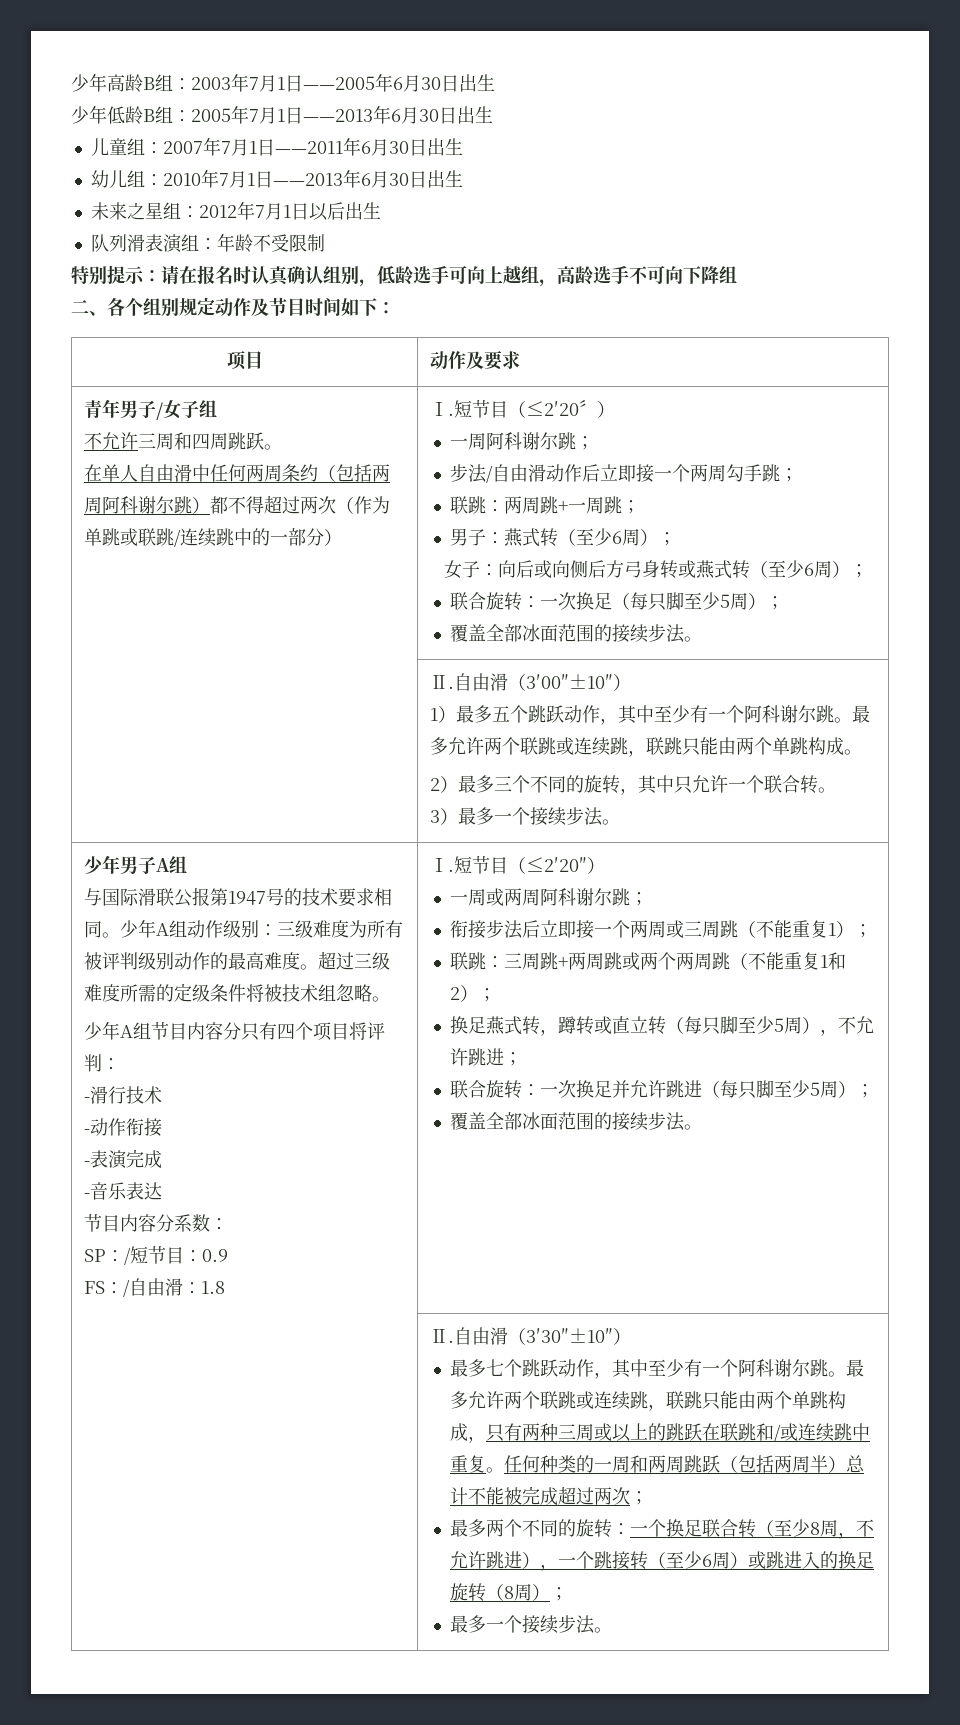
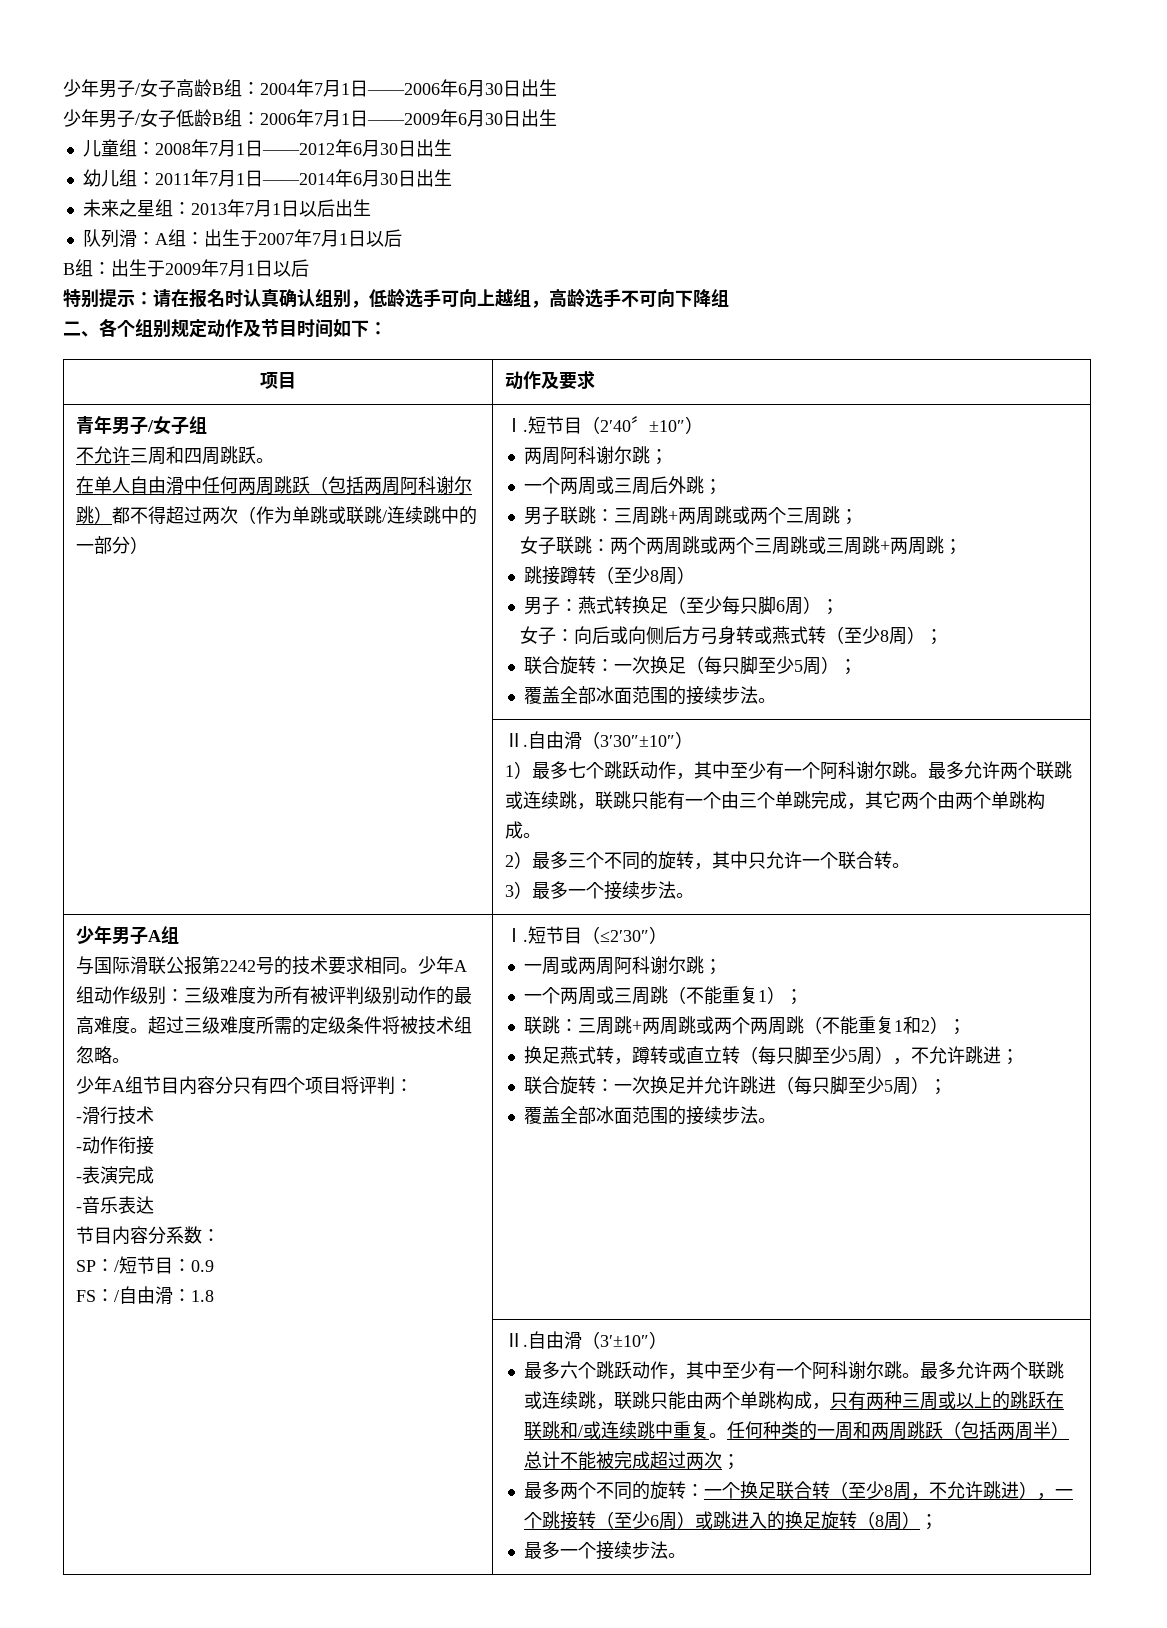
- 少年高龄B组：2003年7月1日——2005年6月30日出生
+ 少年男子/女子高龄B组：2004年7月1日——2006年6月30日出生
- 少年低龄B组：2005年7月1日——2013年6月30日出生
+ 少年男子/女子低龄B组：2006年7月1日——2009年6月30日出生
- 儿童组：2007年7月1日——2011年6月30日出生
+ 儿童组：2008年7月1日——2012年6月30日出生
- 幼儿组：2010年7月1日——2013年6月30日出生
+ 幼儿组：2011年7月1日——2014年6月30日出生
- 未来之星组：2012年7月1日以后出生
+ 未来之星组：2013年7月1日以后出生
- 队列滑表演组：年龄不受限制
+ 队列滑：A组：出生于2007年7月1日以后
+ B组：出生于2009年7月1日以后
- 在单人自由滑中任何两周条约（包括两周阿科谢尔跳）都不得超过两次（作为单跳或联跳/连续跳中的一部分）
+ 在单人自由滑中任何两周跳跃（包括两周阿科谢尔跳）都不得超过两次（作为单跳或联跳/连续跳中的一部分）
- Ⅰ.短节目（≤2′20〞）
- 一周阿科谢尔跳；
- 步法/自由滑动作后立即接一个两周勾手跳；
- 联跳：两周跳+一周跳；
+ Ⅰ.短节目（2′40〞±10″）
+ 两周阿科谢尔跳；
+ 一个两周或三周后外跳；
+ 男子联跳：三周跳+两周跳或两个三周跳；
+ 女子联跳：两个两周跳或两个三周跳或三周跳+两周跳；
+ 跳接蹲转（至少8周）
- 男子：燕式转（至少6周）；
+ 男子：燕式转换足（至少每只脚6周）；
- 女子：向后或向侧后方弓身转或燕式转（至少6周）；
+ 女子：向后或向侧后方弓身转或燕式转（至少8周）；
- Ⅱ.自由滑（3′00″±10″）
+ Ⅱ.自由滑（3′30″±10″）
- 1）最多五个跳跃动作，其中至少有一个阿科谢尔跳。
+ 1）最多七个跳跃动作，其中至少有一个阿科谢尔跳。
- 最多允许两个联跳或连续跳，联跳只能由两个单跳构成。
+ 最多允许两个联跳或连续跳，联跳只能有一个由三个单跳完成，其它两个由两个单跳构成。
- 与国际滑联公报第1947号的技术要求相同。
+ 与国际滑联公报第2242号的技术要求相同。
- Ⅰ.短节目（≤2′20″）
+ Ⅰ.短节目（≤2′30″）
- 衔接步法后立即接一个两周或三周跳（不能重复1）；
+ 一个两周或三周跳（不能重复1）；
- Ⅱ.自由滑（3′30″±10″）
+ Ⅱ.自由滑（3′±10″）
- 最多七个跳跃动作，其中至少有一个阿科谢尔跳。
+ 最多六个跳跃动作，其中至少有一个阿科谢尔跳。

